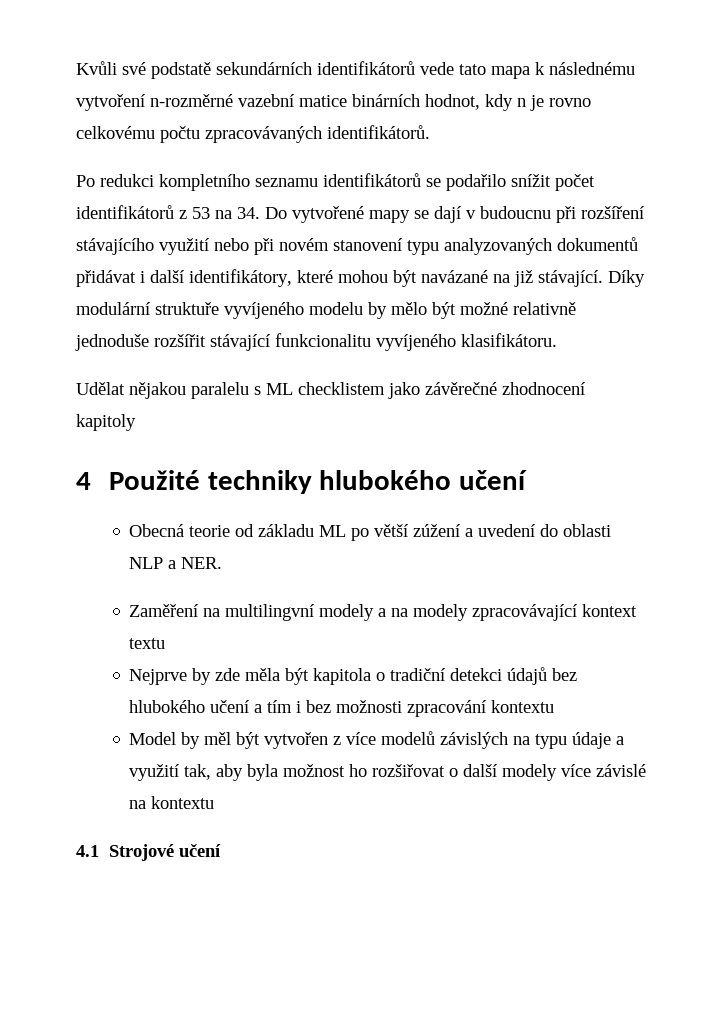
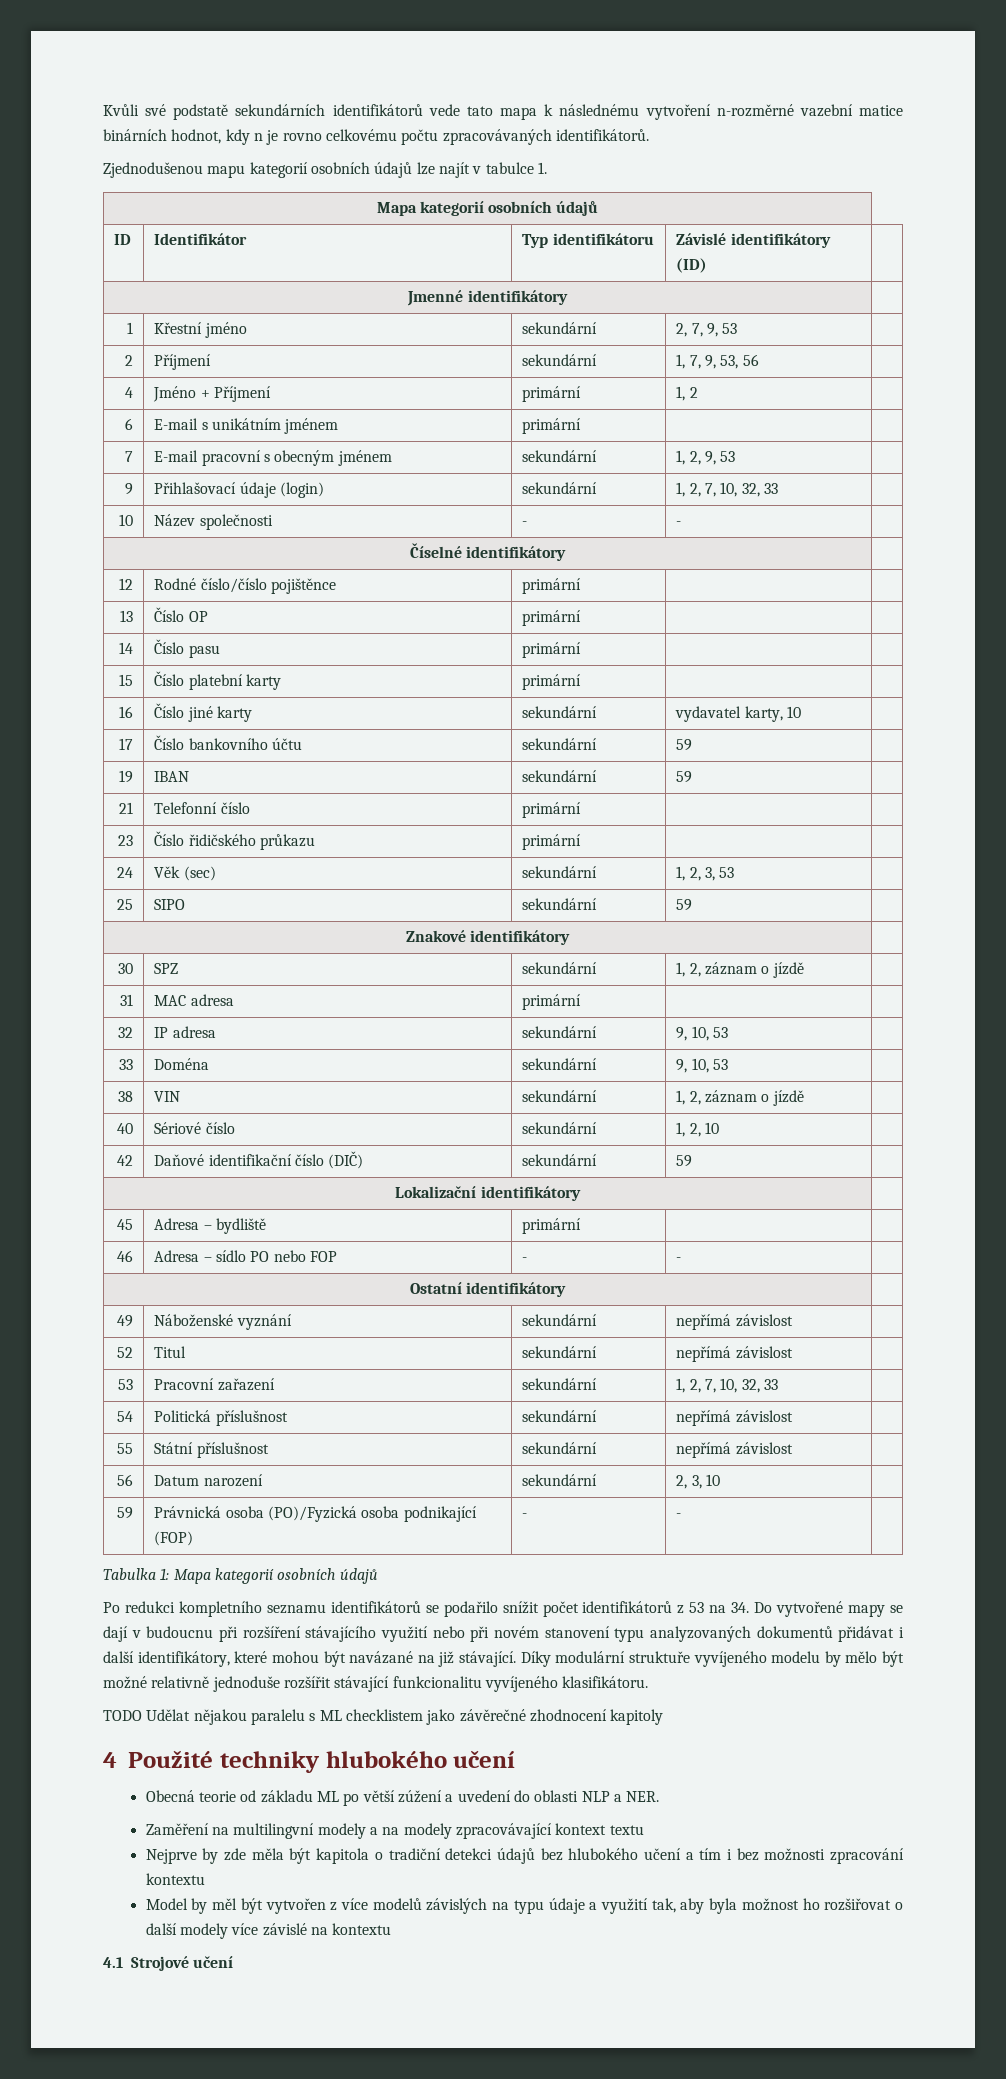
+ Zjednodušenou mapu kategorií osobních údajů lze najít v tabulce 1.
+ Mapa kategorií osobních údajů
+ ID | Identifikátor | Typ identifikátoru | Závislé identifikátory (ID) |
+ Jmenné identifikátory |
+ 1 | Křestní jméno | sekundární | 2, 7, 9, 53 |
+ 2 | Příjmení | sekundární | 1, 7, 9, 53, 56 |
+ 4 | Jméno + Příjmení | primární | 1, 2 |
+ 6 | E-mail s unikátním jménem | primární | |
+ 7 | E-mail pracovní s obecným jménem | sekundární | 1, 2, 9, 53 |
+ 9 | Přihlašovací údaje (login) | sekundární | 1, 2, 7, 10, 32, 33 |
+ 10 | Název společnosti | - | - |
+ Číselné identifikátory |
+ 12 | Rodné číslo/číslo pojištěnce | primární | |
+ 13 | Číslo OP | primární | |
+ 14 | Číslo pasu | primární | |
+ 15 | Číslo platební karty | primární | |
+ 16 | Číslo jiné karty | sekundární | vydavatel karty, 10 |
+ 17 | Číslo bankovního účtu | sekundární | 59 |
+ 19 | IBAN | sekundární | 59 |
+ 21 | Telefonní číslo | primární | |
+ 23 | Číslo řidičského průkazu | primární | |
+ 24 | Věk (sec) | sekundární | 1, 2, 3, 53 |
+ 25 | SIPO | sekundární | 59 |
+ Znakové identifikátory |
+ 30 | SPZ | sekundární | 1, 2, záznam o jízdě |
+ 31 | MAC adresa | primární | |
+ 32 | IP adresa | sekundární | 9, 10, 53 |
+ 33 | Doména | sekundární | 9, 10, 53 |
+ 38 | VIN | sekundární | 1, 2, záznam o jízdě |
+ 40 | Sériové číslo | sekundární | 1, 2, 10 |
+ 42 | Daňové identifikační číslo (DIČ) | sekundární | 59 |
+ Lokalizační identifikátory |
+ 45 | Adresa – bydliště | primární | |
+ 46 | Adresa – sídlo PO nebo FOP | - | - |
+ Ostatní identifikátory |
+ 49 | Náboženské vyznání | sekundární | nepřímá závislost |
+ 52 | Titul | sekundární | nepřímá závislost |
+ 53 | Pracovní zařazení | sekundární | 1, 2, 7, 10, 32, 33 |
+ 54 | Politická příslušnost | sekundární | nepřímá závislost |
+ 55 | Státní příslušnost | sekundární | nepřímá závislost |
+ 56 | Datum narození | sekundární | 2, 3, 10 |
+ 59 | Právnická osoba (PO)/Fyzická osoba podnikající (FOP) | - | - |
+ Tabulka 1: Mapa kategorií osobních údajů
- Udělat nějakou paralelu s ML checklistem jako závěrečné zhodnocení kapitoly
+ TODO Udělat nějakou paralelu s ML checklistem jako závěrečné zhodnocení kapitoly

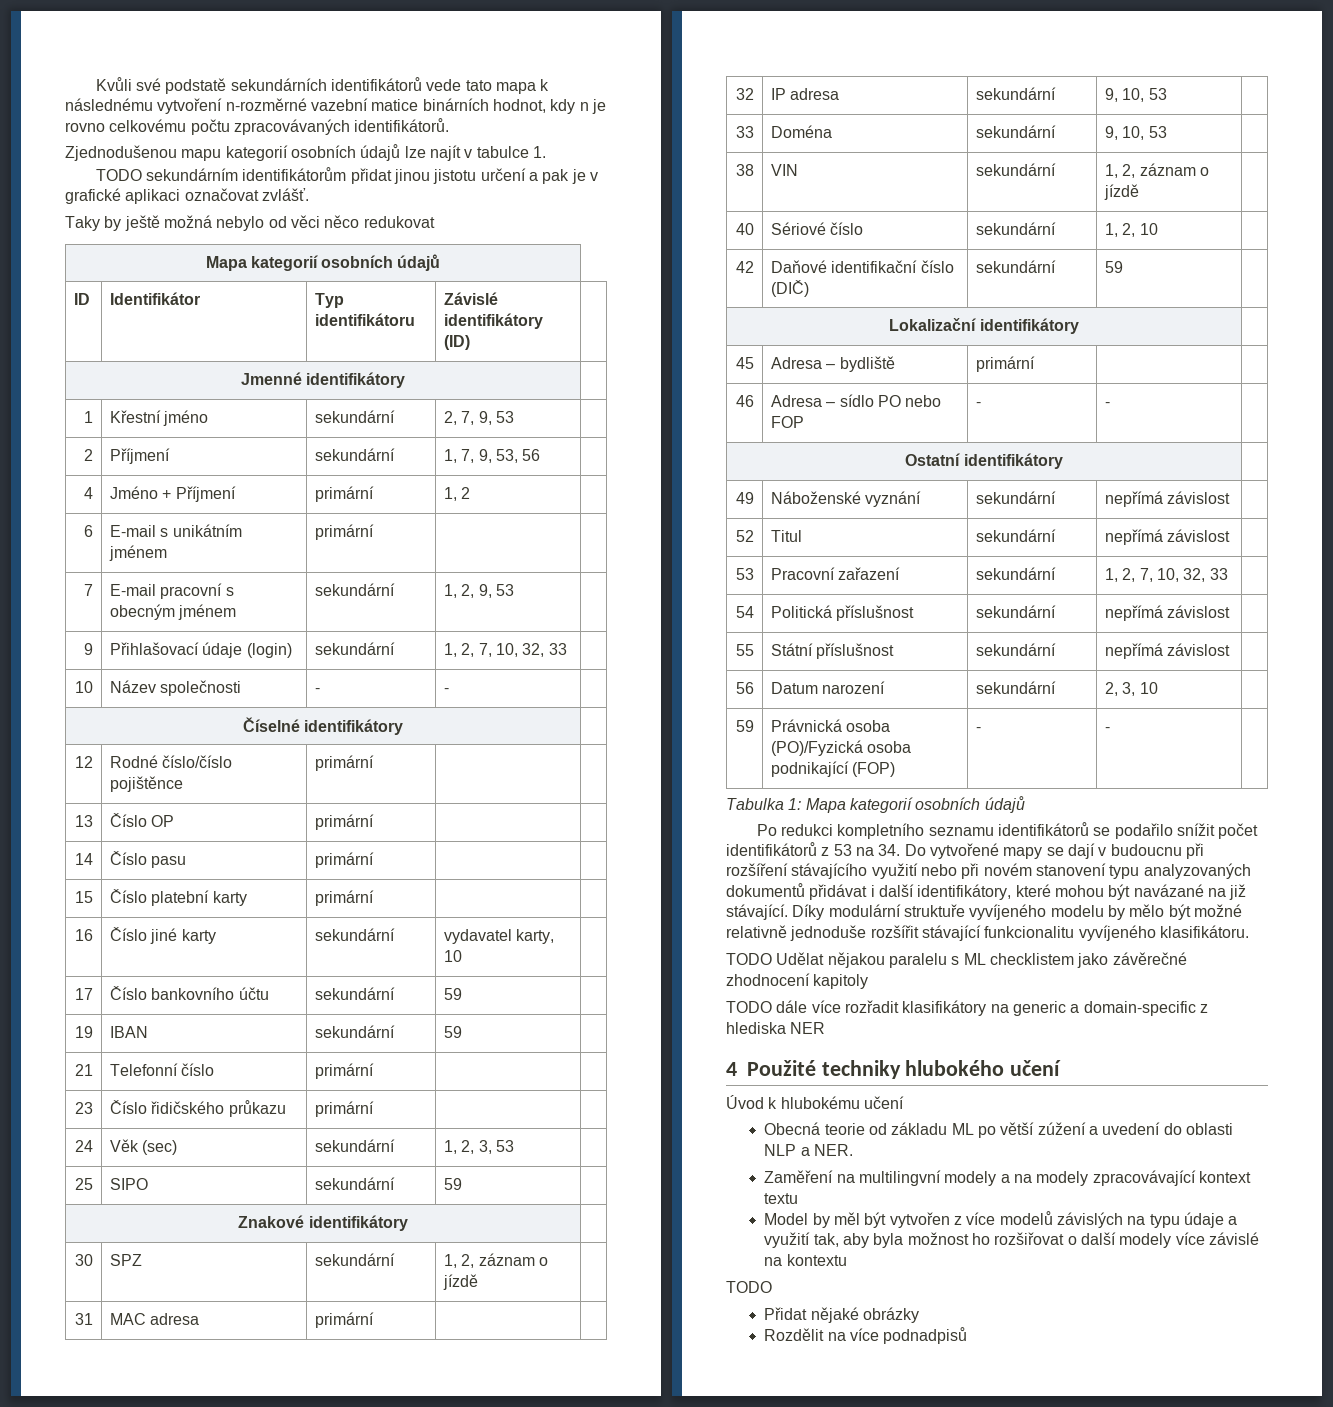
+ TODO sekundárním identifikátorům přidat jinou jistotu určení a pak je v grafické aplikaci označovat zvlášť.
+ Taky by ještě možná nebylo od věci něco redukovat
+ TODO dále více rozřadit klasifikátory na generic a domain-specific z hlediska NER
+ Úvod k hlubokému učení
- Nejprve by zde měla být kapitola o tradiční detekci údajů bez hlubokého učení a tím i bez možnosti zpracování kontextu
  Model by měl být vytvořen z více modelů závislých na typu údaje a využití tak, aby byla možnost ho rozšiřovat o další modely více závislé na kontextu
- 4.1 Strojové učení
+ TODO
+ Přidat nějaké obrázky
+ Rozdělit na více podnadpisů

